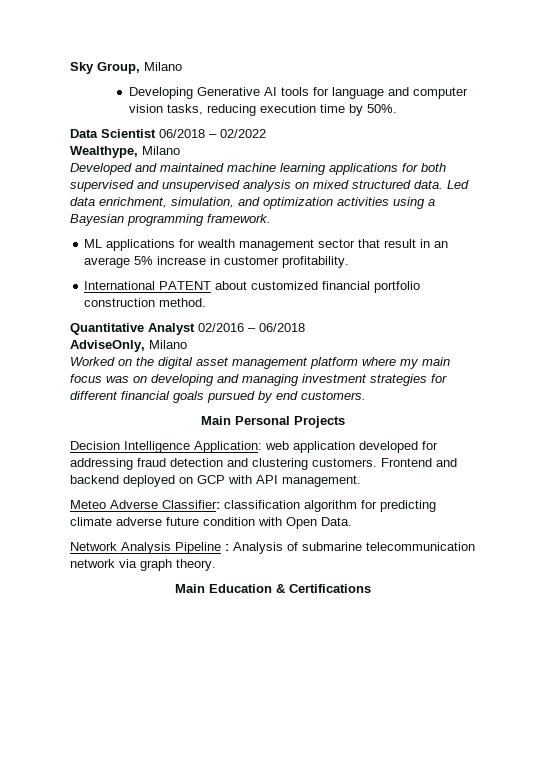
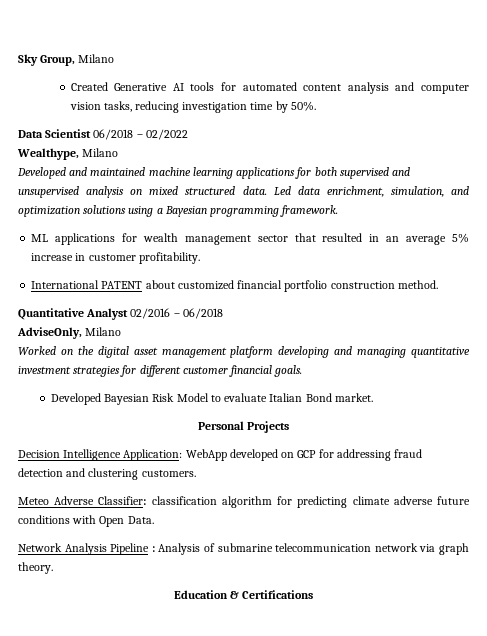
- Developing Generative AI tools for language and computer vision tasks, reducing execution time by 50%.
+ Created Generative AI tools for automated content analysis and computer vision tasks, reducing investigation time by 50%.
- Led data enrichment, simulation, and optimization activities using a Bayesian programming framework.
+ Led data enrichment, simulation, and optimization solutions using a Bayesian programming framework.
- ML applications for wealth management sector that result in an average 5% increase in customer profitability.
+ ML applications for wealth management sector that resulted in an average 5% increase in customer profitability.
- Worked on the digital asset management platform where my main focus was on developing and managing investment strategies for different financial goals pursued by end customers.
- Main Personal Projects
+ Worked on the digital asset management platform developing and managing quantitative investment strategies for different customer financial goals.
+ Developed Bayesian Risk Model to evaluate Italian Bond market.
+ Personal Projects
- Decision Intelligence Application: web application developed for addressing fraud detection and clustering customers. Frontend and backend deployed on GCP with API management.
+ Decision Intelligence Application: WebApp developed on GCP for addressing fraud detection and clustering customers.
- Meteo Adverse Classifier: classification algorithm for predicting climate adverse future condition with Open Data.
+ Meteo Adverse Classifier: classification algorithm for predicting climate adverse future conditions with Open Data.
- Main Education & Certifications
+ Education & Certifications

